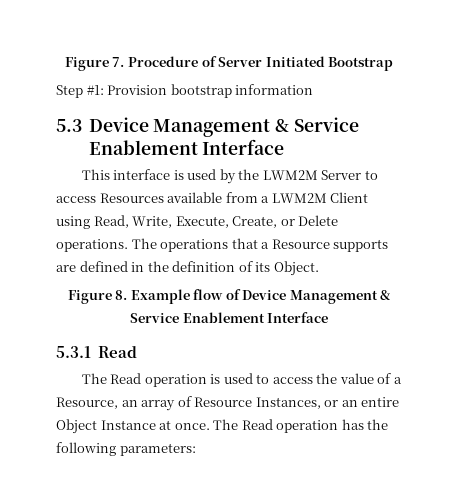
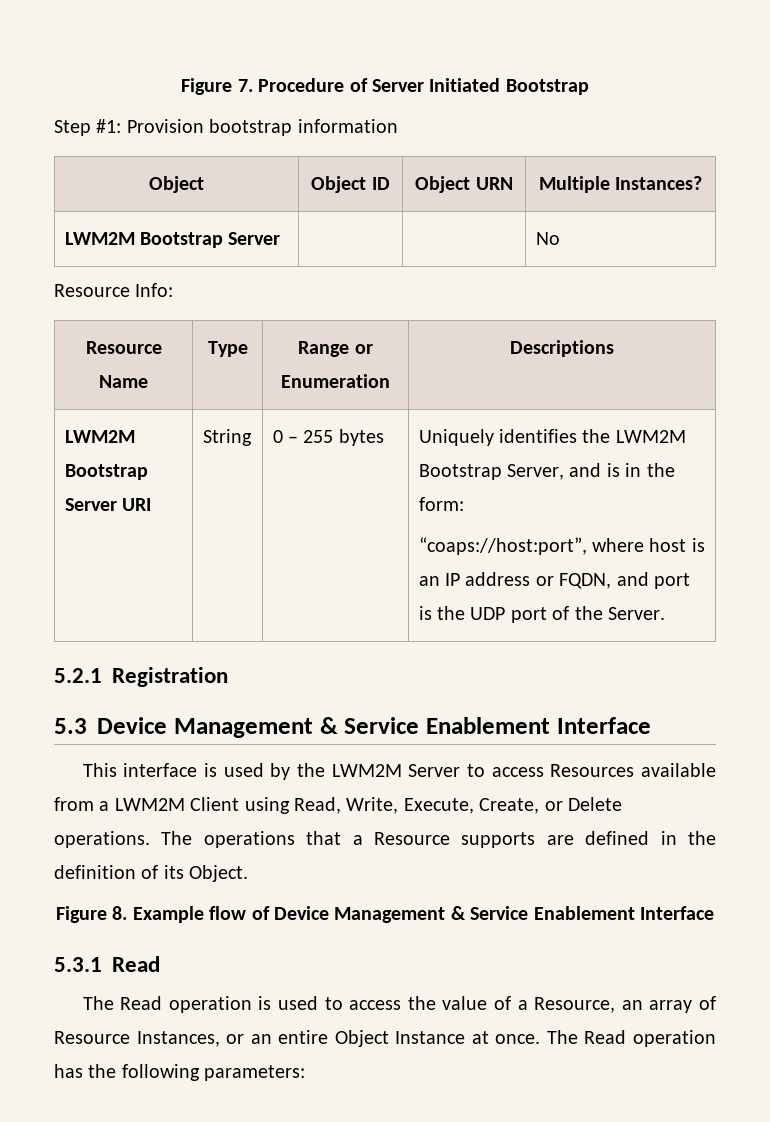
+ Object | Object ID | Object URN | Multiple Instances?
+ LWM2M Bootstrap Server | | | No
+ Resource Info:
+ Resource Name | Type | Range or Enumeration | Descriptions
+ LWM2M Bootstrap Server URI | String | 0 – 255 bytes | Uniquely identifies the LWM2M Bootstrap Server, and is in the form:
+ “coaps://host:port”, where host is an IP address or FQDN, and port is the UDP port of the Server.
+ 5.2.1 Registration

